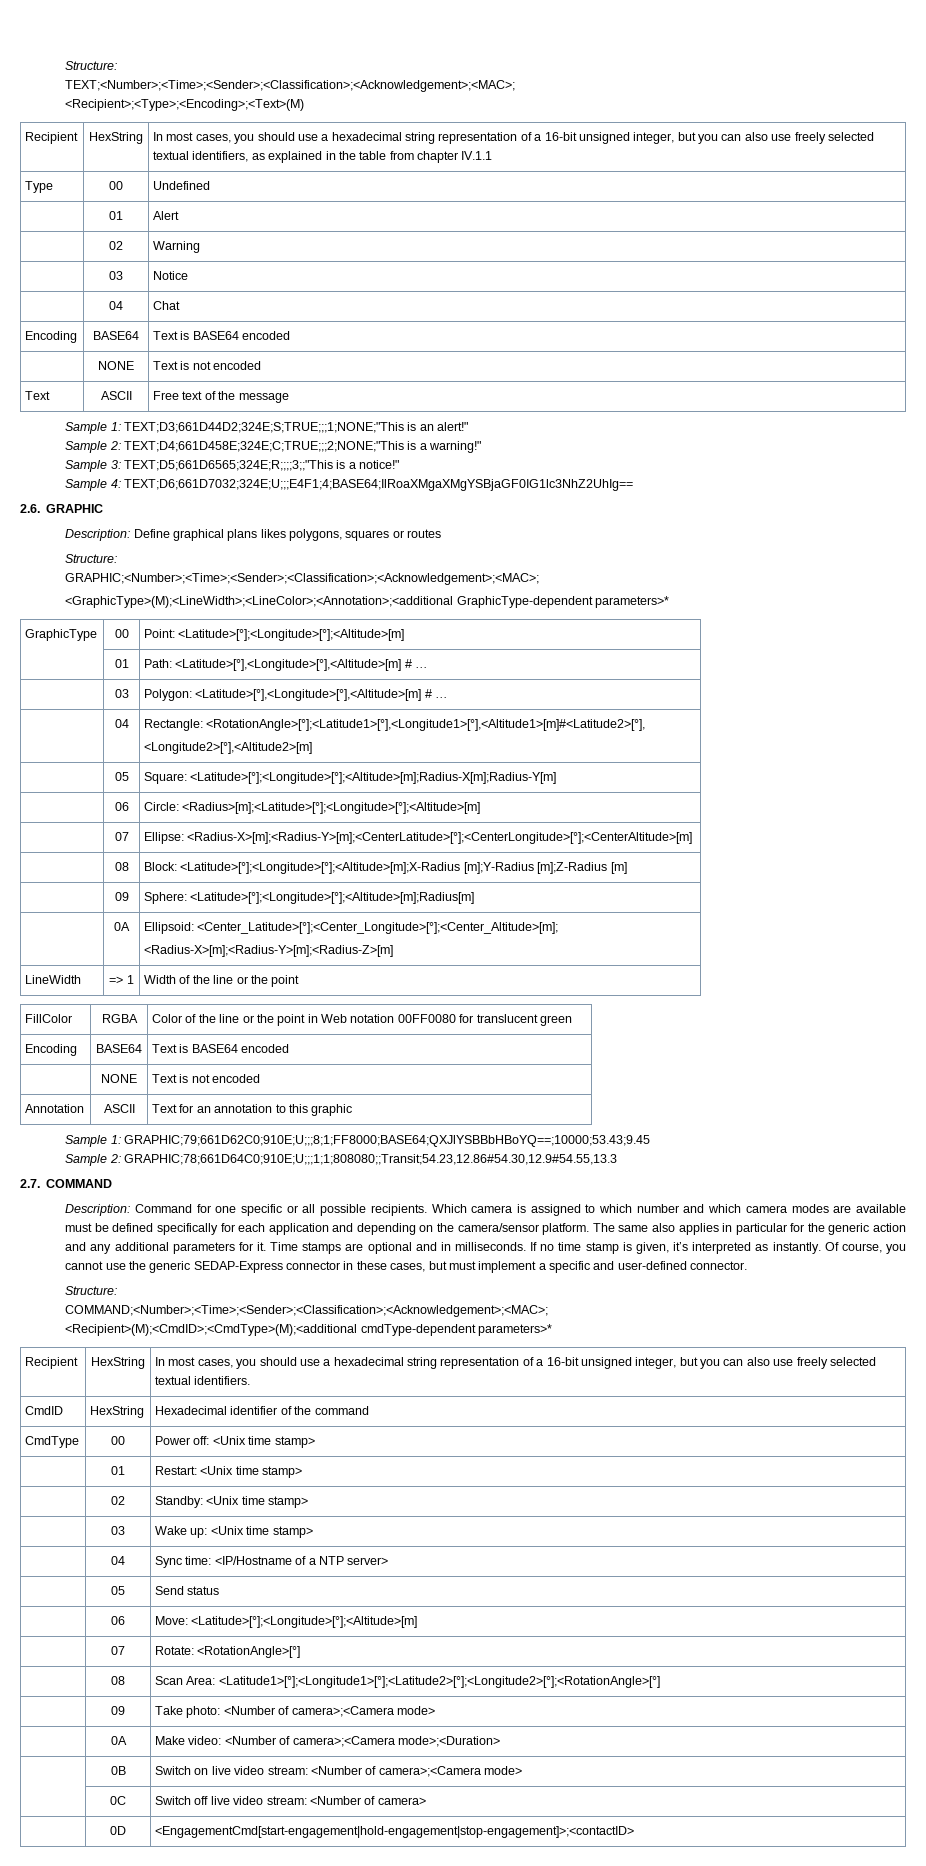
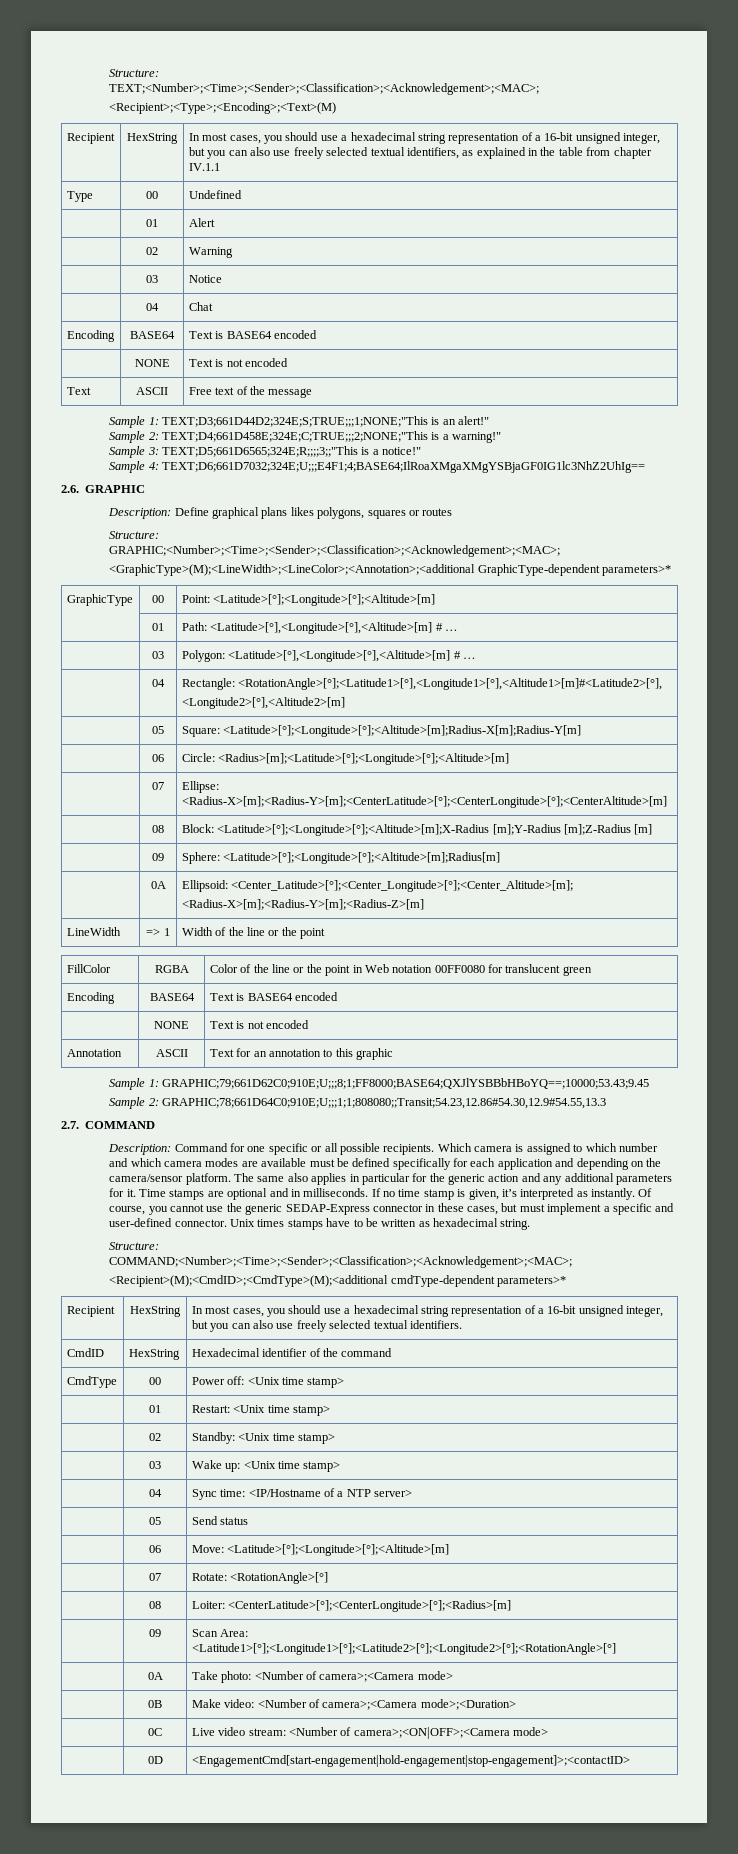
+ Unix times stamps have to be written as hexadecimal string.
- | 08 | Scan Area: <Latitude1>[°];<Longitude1>[°];<Latitude2>[°];<Longitude2>[°];<RotationAngle>[°]
+ | 08 | Loiter: <CenterLatitude>[°];<CenterLongitude>[°];<Radius>[m]
+ | 09 | Scan Area: <Latitude1>[°];<Longitude1>[°];<Latitude2>[°];<Longitude2>[°];<RotationAngle>[°]
- | 09 | Take photo: <Number of camera>;<Camera mode>
+ | 0A | Take photo: <Number of camera>;<Camera mode>
- | 0A | Make video: <Number of camera>;<Camera mode>;<Duration>
+ | 0B | Make video: <Number of camera>;<Camera mode>;<Duration>
- | 0B | Switch on live video stream: <Number of camera>;<Camera mode>
- | 0C | Switch off live video stream: <Number of camera>
+ | 0C | Live video stream: <Number of camera>;<ON|OFF>;<Camera mode>

